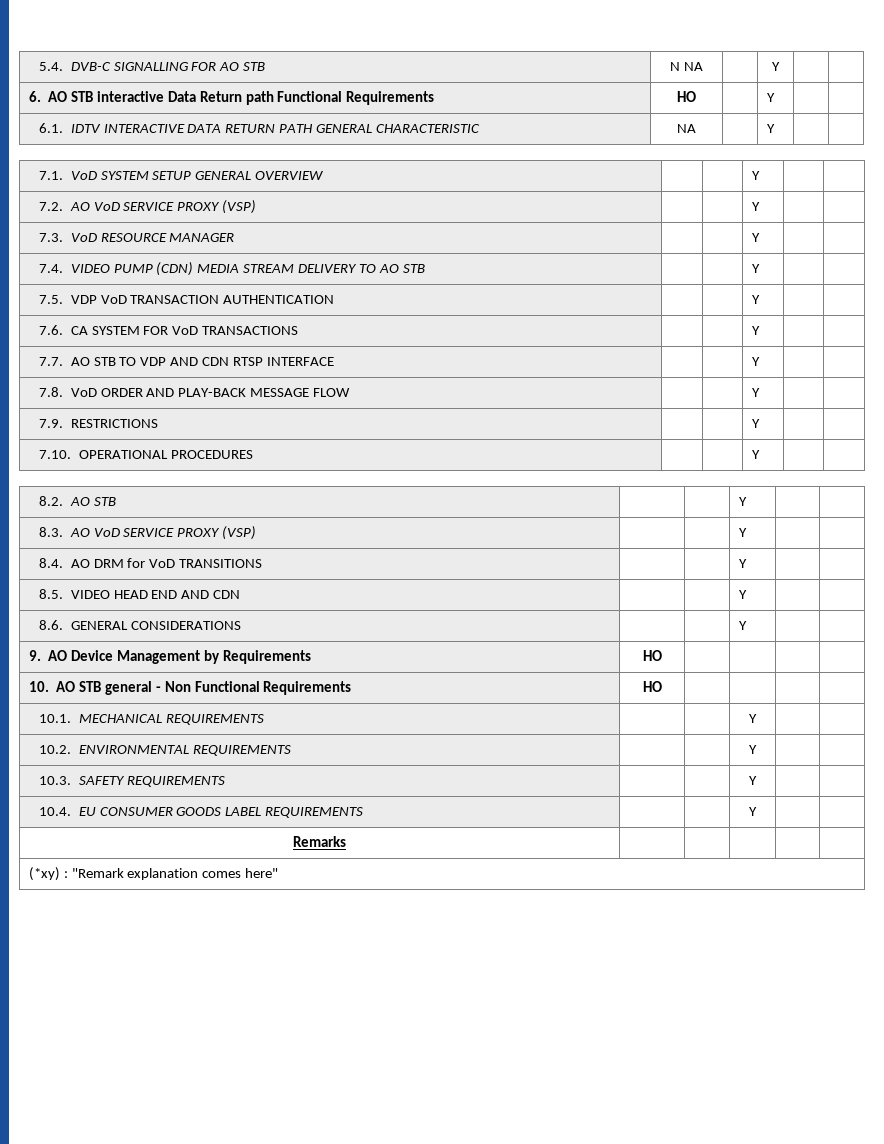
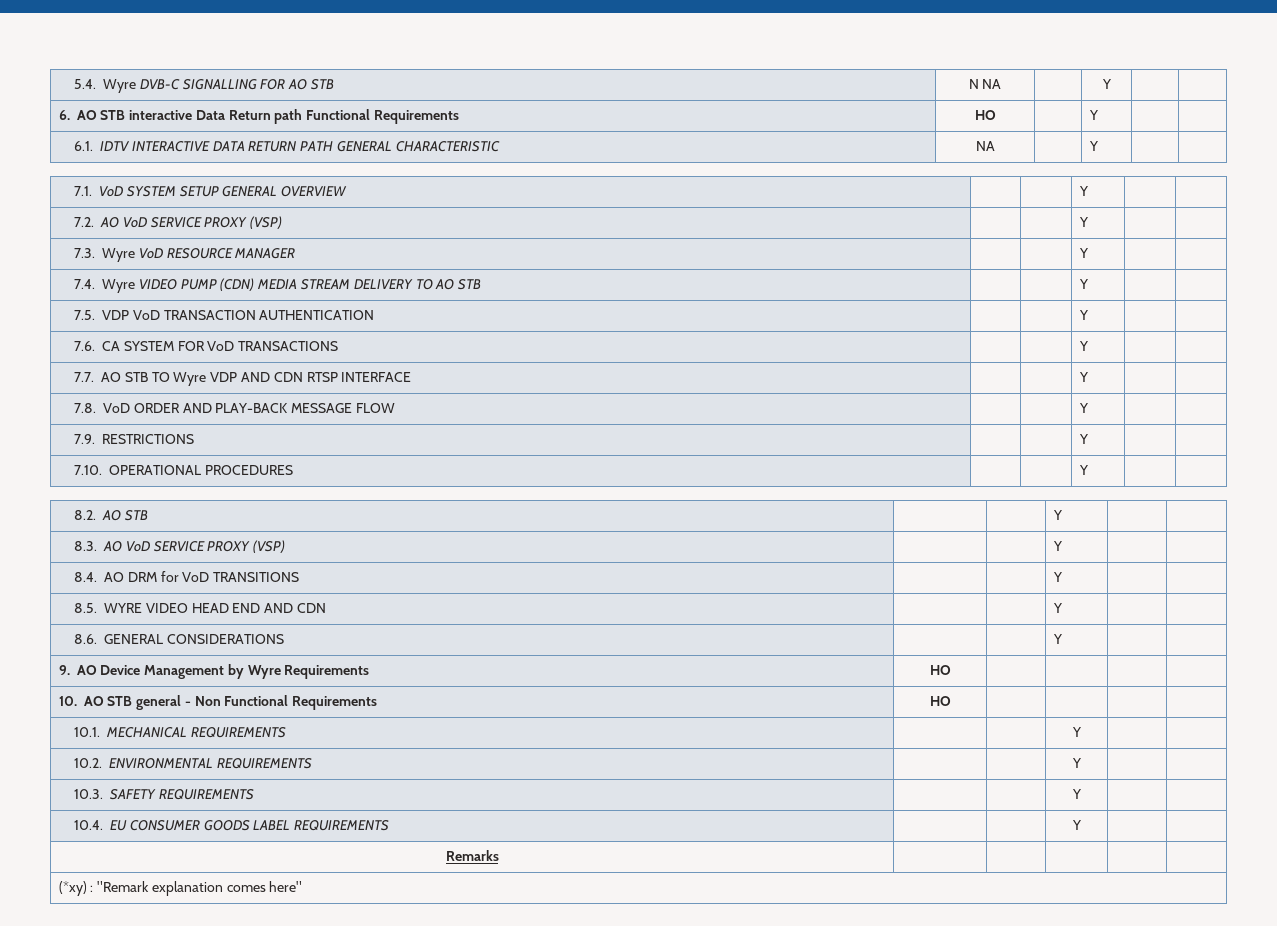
- 5.4. DVB-C SIGNALLING FOR AO STB | N NA | | Y | |
+ 5.4. Wyre DVB-C SIGNALLING FOR AO STB | N NA | | Y | |
- 7.3. VoD RESOURCE MANAGER | | | Y | |
+ 7.3. Wyre VoD RESOURCE MANAGER | | | Y | |
- 7.4. VIDEO PUMP (CDN) MEDIA STREAM DELIVERY TO AO STB | | | Y | |
+ 7.4. Wyre VIDEO PUMP (CDN) MEDIA STREAM DELIVERY TO AO STB | | | Y | |
- 7.7. AO STB TO VDP AND CDN RTSP INTERFACE | | | Y | |
+ 7.7. AO STB TO Wyre VDP AND CDN RTSP INTERFACE | | | Y | |
- 8.5. VIDEO HEAD END AND CDN | | | Y | |
+ 8.5. WYRE VIDEO HEAD END AND CDN | | | Y | |
- 9. AO Device Management by Requirements | HO | | | |
+ 9. AO Device Management by Wyre Requirements | HO | | | |

